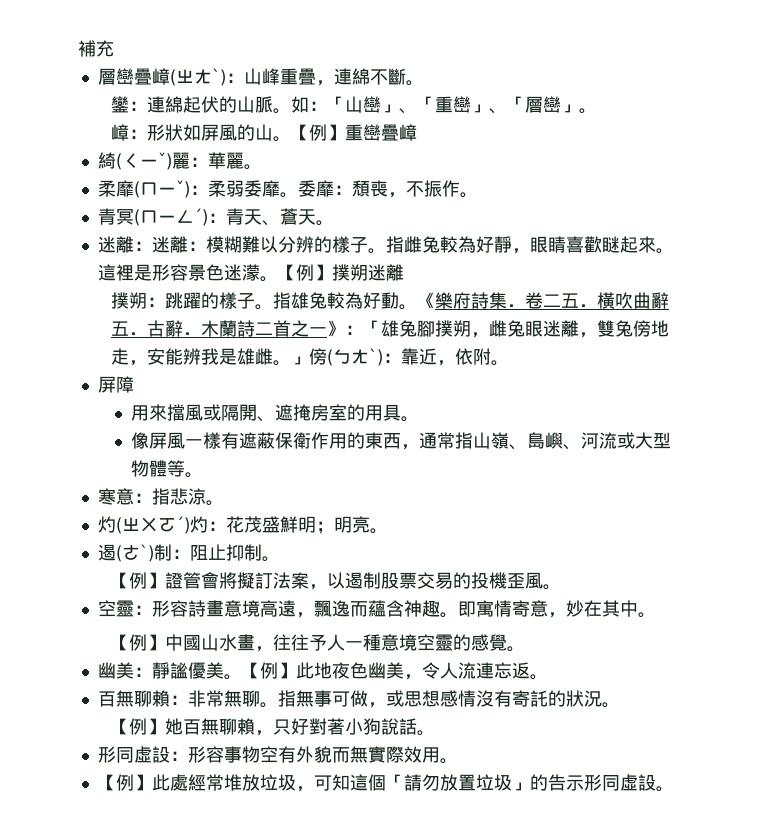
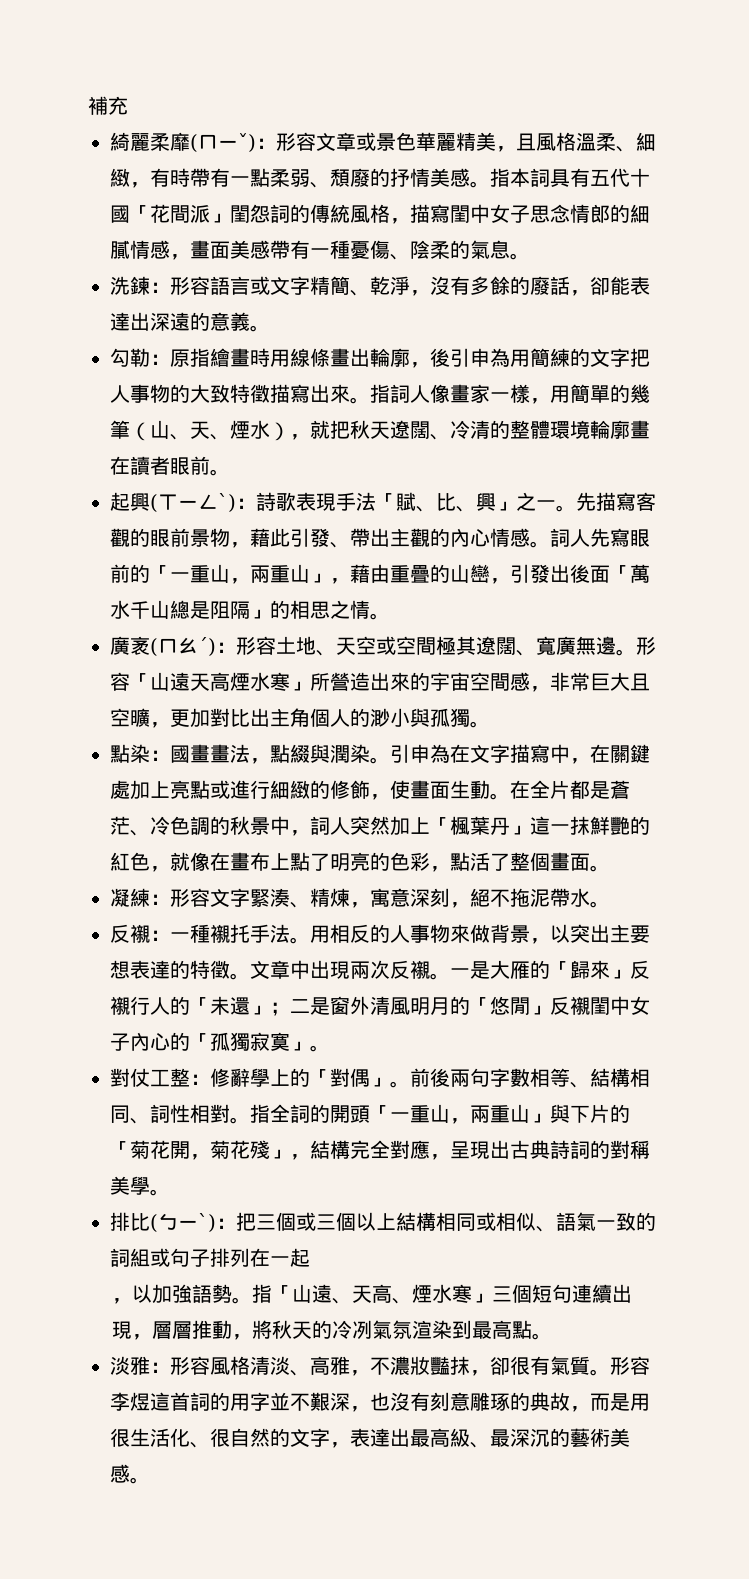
- 層巒疊嶂(ㄓㄤˋ)：山峰重疊，連綿不斷。
- 鑾：連綿起伏的山脈。如：「山巒」、「重巒」、「層巒」。
- 嶂：形狀如屏風的山。【例】重巒疊嶂
- 綺(ㄑㄧˇ)麗：華麗。
- 柔靡(ㄇㄧˇ)：柔弱委靡。委靡：頹喪，不振作。
- 青冥(ㄇㄧㄥˊ)：青天、蒼天。
- 迷離：迷離：模糊難以分辨的樣子。指雌兔較為好靜，眼睛喜歡瞇起來。這裡是形容景色迷濛。【例】撲朔迷離
- 撲朔：跳躍的樣子。指雄兔較為好動。《樂府詩集．卷二五．橫吹曲辭五．古辭．木蘭詩二首之一》：「雄兔腳撲朔，雌兔眼迷離，雙兔傍地走，安能辨我是雄雌。」傍(ㄅㄤˋ)：靠近，依附。
- 屏障
- 用來擋風或隔開、遮掩房室的用具。
- 像屏風一樣有遮蔽保衛作用的東西，通常指山嶺、島嶼、河流或大型物體等。
- 寒意：指悲涼。
- 灼(ㄓㄨㄛˊ)灼：花茂盛鮮明；明亮。
- 遏(ㄜˋ)制：阻止抑制。
- 【例】證管會將擬訂法案，以遏制股票交易的投機歪風。
- 空靈：形容詩畫意境高遠，飄逸而蘊含神趣。即寓情寄意，妙在其中。
- 【例】中國山水畫，往往予人一種意境空靈的感覺。
- 幽美：靜謐優美。【例】此地夜色幽美，令人流連忘返。
- 百無聊賴：非常無聊。指無事可做，或思想感情沒有寄託的狀況。
- 【例】她百無聊賴，只好對著小狗說話。
- 形同虛設：形容事物空有外貌而無實際效用。
- 【例】此處經常堆放垃圾，可知這個「請勿放置垃圾」的告示形同虛設。
+ 綺麗柔靡(ㄇㄧˇ)：形容文章或景色華麗精美，且風格溫柔、細緻，有時帶有一點柔弱、頹廢的抒情美感。指本詞具有五代十國「花間派」閨怨詞的傳統風格，描寫閨中女子思念情郎的細膩情感，畫面美感帶有一種憂傷、陰柔的氣息。
+ 洗鍊：形容語言或文字精簡、乾淨，沒有多餘的廢話，卻能表達出深遠的意義。
+ 勾勒：原指繪畫時用線條畫出輪廓，後引申為用簡練的文字把人事物的大致特徵描寫出來。指詞人像畫家一樣，用簡單的幾筆（山、天、煙水），就把秋天遼闊、冷清的整體環境輪廓畫在讀者眼前。
+ 起興(ㄒㄧㄥˋ)：詩歌表現手法「賦、比、興」之一。先描寫客觀的眼前景物，藉此引發、帶出主觀的內心情感。詞人先寫眼前的「一重山，兩重山」，藉由重疊的山巒，引發出後面「萬水千山總是阻隔」的相思之情。
+ 廣袤(ㄇㄠˊ)：形容土地、天空或空間極其遼闊、寬廣無邊。形容「山遠天高煙水寒」所營造出來的宇宙空間感，非常巨大且空曠，更加對比出主角個人的渺小與孤獨。
+ 點染：國畫畫法，點綴與潤染。引申為在文字描寫中，在關鍵處加上亮點或進行細緻的修飾，使畫面生動。在全片都是蒼茫、冷色調的秋景中，詞人突然加上「楓葉丹」這一抹鮮艷的紅色，就像在畫布上點了明亮的色彩，點活了整個畫面。
+ 凝練：形容文字緊湊、精煉，寓意深刻，絕不拖泥帶水。
+ 反襯：一種襯托手法。用相反的人事物來做背景，以突出主要想表達的特徵。文章中出現兩次反襯。一是大雁的「歸來」反襯行人的「未還」；二是窗外清風明月的「悠閒」反襯閨中女子內心的「孤獨寂寞」。
+ 對仗工整：修辭學上的「對偶」。前後兩句字數相等、結構相同、詞性相對。指全詞的開頭「一重山，兩重山」與下片的「菊花開，菊花殘」，結構完全對應，呈現出古典詩詞的對稱美學。
+ 排比(ㄅㄧˋ)：把三個或三個以上結構相同或相似、語氣一致的詞組或句子排列在一起
+ ，以加強語勢。指「山遠、天高、煙水寒」三個短句連續出現，層層推動，將秋天的冷冽氣氛渲染到最高點。
+ 淡雅：形容風格清淡、高雅，不濃妝豔抹，卻很有氣質。形容李煜這首詞的用字並不艱深，也沒有刻意雕琢的典故，而是用很生活化、很自然的文字，表達出最高級、最深沉的藝術美感。

